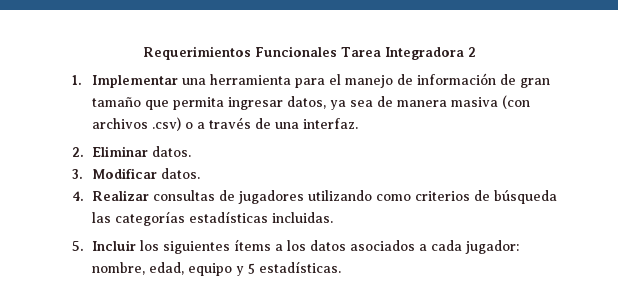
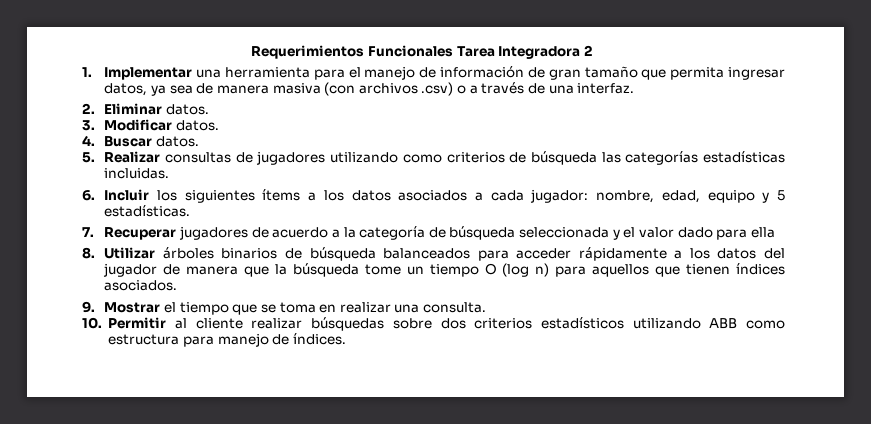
- 4. Realizar consultas de jugadores utilizando como criterios de búsqueda las categorías estadísticas incluidas.
+ 4. Buscar datos.
+ 5. Realizar consultas de jugadores utilizando como criterios de búsqueda las categorías estadísticas incluidas.
- 5. Incluir los siguientes ítems a los datos asociados a cada jugador: nombre, edad, equipo y 5 estadísticas.
+ 6. Incluir los siguientes ítems a los datos asociados a cada jugador: nombre, edad, equipo y 5 estadísticas.
+ 7. Recuperar jugadores de acuerdo a la categoría de búsqueda seleccionada y el valor dado para ella
+ 8. Utilizar árboles binarios de búsqueda balanceados para acceder rápidamente a los datos del jugador de manera que la búsqueda tome un tiempo O (log n) para aquellos que tienen índices asociados.
+ 9. Mostrar el tiempo que se toma en realizar una consulta.
+ 10. Permitir al cliente realizar búsquedas sobre dos criterios estadísticos utilizando ABB como estructura para manejo de índices.

